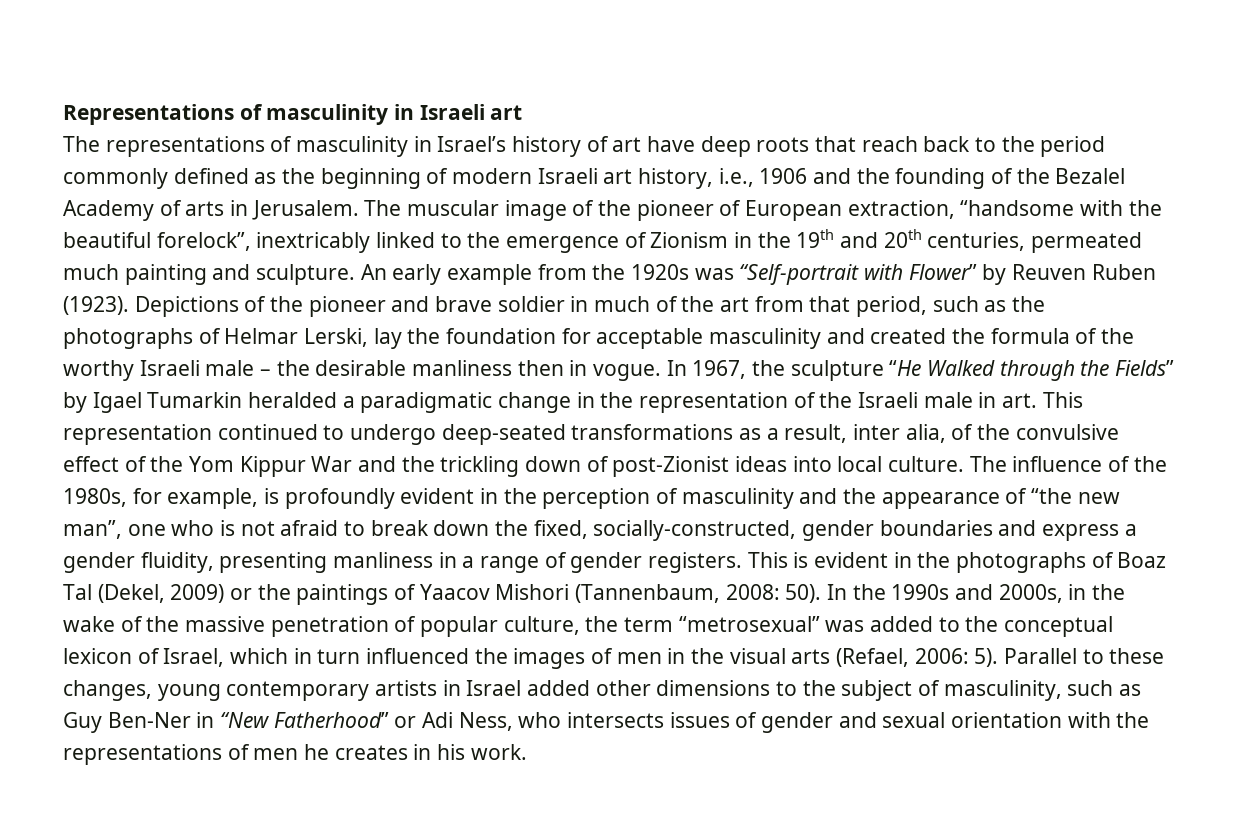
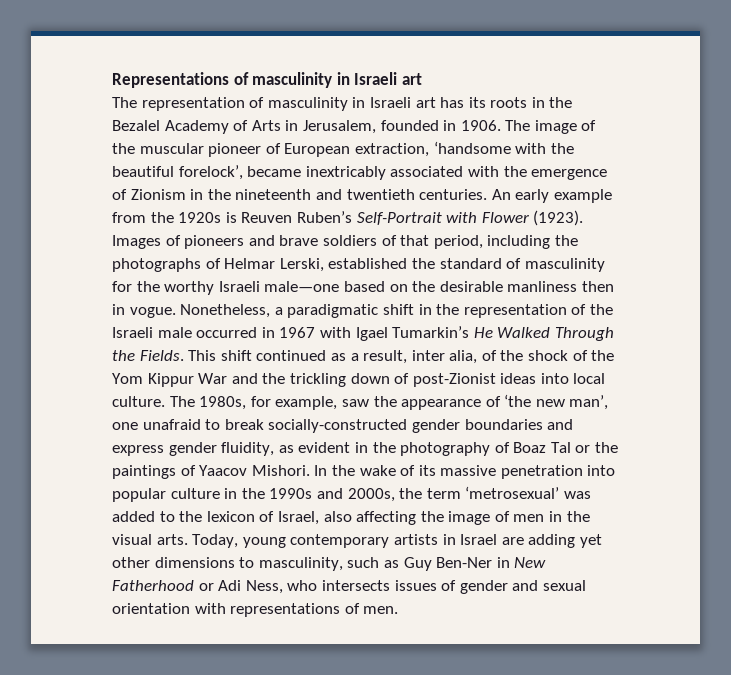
- The representations of masculinity in Israel’s history of art have deep roots that reach back to the period commonly defined as the beginning of modern Israeli art history, i.e., 1906 and the founding of the Bezalel Academy of arts in Jerusalem. The muscular image of the pioneer of European extraction, “handsome with the beautiful forelock”, inextricably linked to the emergence of Zionism in the 19th and 20th centuries, permeated much painting and sculpture.
+ The representation of masculinity in Israeli art has its roots in the Bezalel Academy of Arts in Jerusalem, founded in 1906. The image of the muscular pioneer of European extraction, ‘handsome with the beautiful forelock’, became inextricably associated with the emergence of Zionism in the nineteenth and twentieth centuries.
- An early example from the 1920s was “Self-portrait with Flower” by Reuven Ruben (1923). Depictions of the pioneer and brave soldier in much of the art from that period, such as the photographs of Helmar Lerski, lay the foundation for acceptable masculinity and created the formula of the worthy Israeli male – the desirable manliness then in vogue.
+ An early example from the 1920s is Reuven Ruben’s Self-Portrait with Flower (1923). Images of pioneers and brave soldiers of that period, including the photographs of Helmar Lerski, established the standard of masculinity for the worthy Israeli male—one based on the desirable manliness then in vogue.
- In 1967, the sculpture “He Walked through the Fields” by Igael Tumarkin heralded a paradigmatic change in the representation of the Israeli male in art. This representation continued to undergo deep-seated transformations as a result, inter alia, of the convulsive effect of the Yom Kippur War and the trickling down of post-Zionist ideas into local culture.
+ Nonetheless, a paradigmatic shift in the representation of the Israeli male occurred in 1967 with Igael Tumarkin’s He Walked Through the Fields. This shift continued as a result, inter alia, of the shock of the Yom Kippur War and the trickling down of post-Zionist ideas into local culture.
- The influence of the 1980s, for example, is profoundly evident in the perception of masculinity and the appearance of “the new man”, one who is not afraid to break down the fixed, socially-constructed, gender boundaries and express a gender fluidity, presenting manliness in a range of gender registers. This is evident in the photographs of Boaz Tal (Dekel, 2009) or the paintings of Yaacov Mishori (Tannenbaum, 2008: 50). In the 1990s and 2000s, in the wake of the massive penetration of popular culture, the term “metrosexual” was added to the conceptual lexicon of Israel, which in turn influenced the images of men in the visual arts (Refael, 2006: 5). Parallel to these changes, young contemporary artists in Israel added other dimensions to the subject of masculinity, such as Guy Ben-Ner in “New Fatherhood” or Adi Ness, who intersects issues of gender and sexual orientation with the representations of men he creates in his work.
+ The 1980s, for example, saw the appearance of ‘the new man’, one unafraid to break socially-constructed gender boundaries and express gender fluidity, as evident in the photography of Boaz Tal or the paintings of Yaacov Mishori. In the wake of its massive penetration into popular culture in the 1990s and 2000s, the term ‘metrosexual’ was added to the lexicon of Israel, also affecting the image of men in the visual arts. Today, young contemporary artists in Israel are adding yet other dimensions to masculinity, such as Guy Ben-Ner in New Fatherhood or Adi Ness, who intersects issues of gender and sexual orientation with representations of men.

